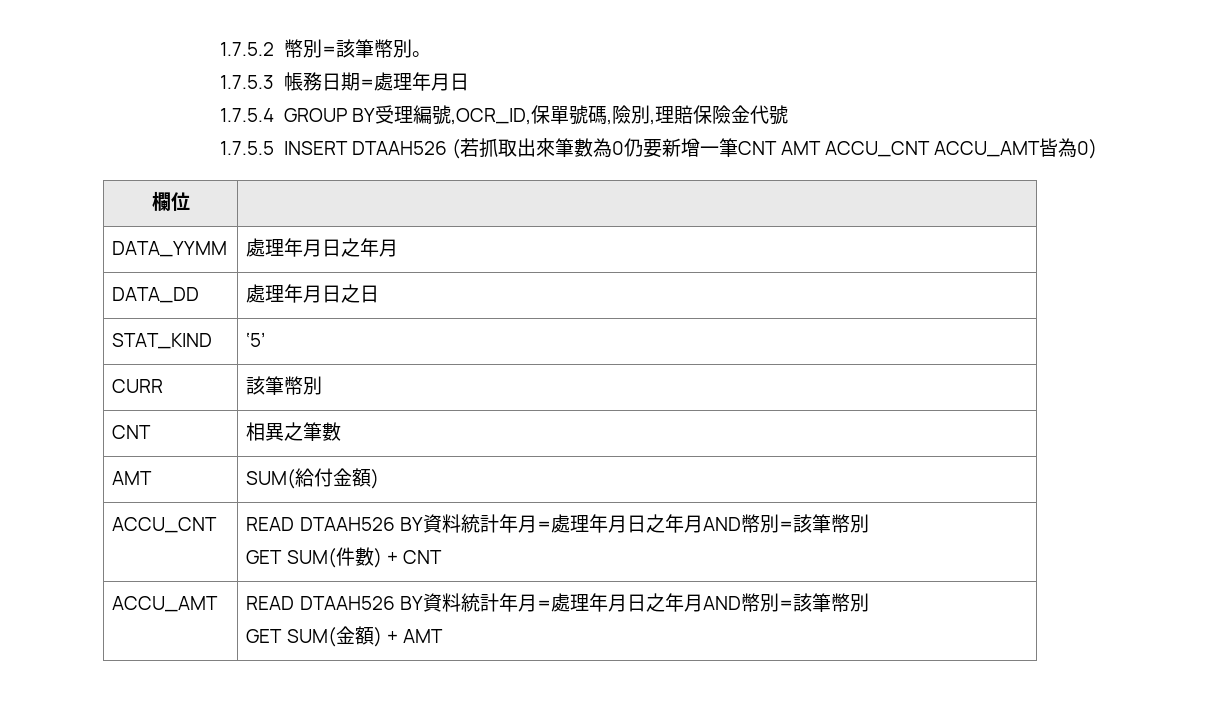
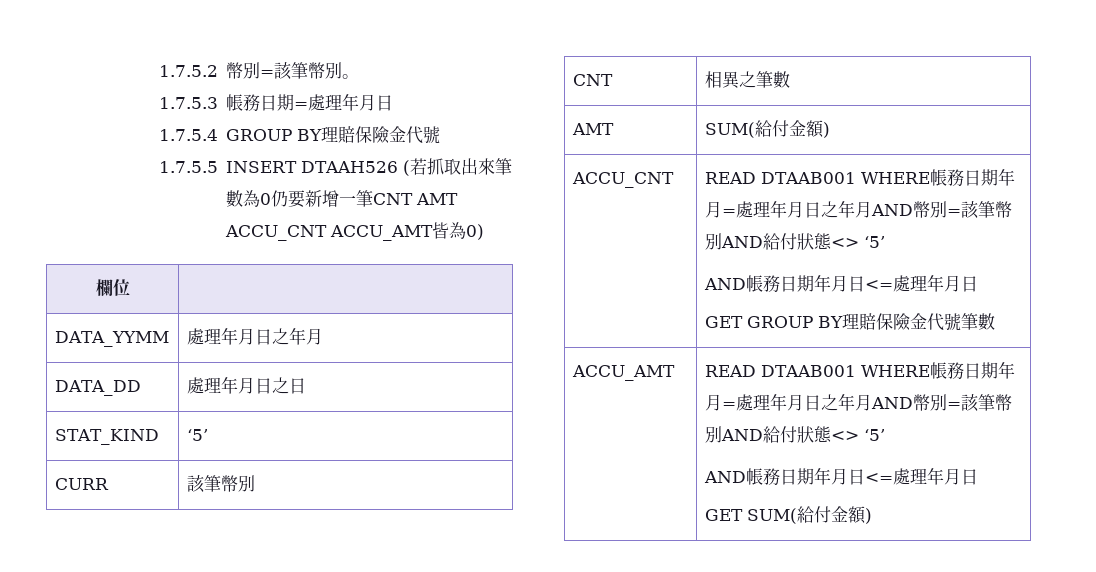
- 1.7.5.4 GROUP BY受理編號,OCR_ID,保單號碼,險別,理賠保險金代號
+ 1.7.5.4 GROUP BY理賠保險金代號
- ACCU_CNT | READ DTAAH526 BY資料統計年月=處理年月日之年月AND幣別=該筆幣別
- GET SUM(件數) + CNT
- ACCU_AMT | READ DTAAH526 BY資料統計年月=處理年月日之年月AND幣別=該筆幣別
- GET SUM(金額) + AMT
+ ACCU_CNT | READ DTAAB001 WHERE帳務日期年月=處理年月日之年月AND幣別=該筆幣別AND給付狀態<> ‘5’
+ AND帳務日期年月日<=處理年月日
+ GET GROUP BY理賠保險金代號筆數
+ ACCU_AMT | READ DTAAB001 WHERE帳務日期年月=處理年月日之年月AND幣別=該筆幣別AND給付狀態<> ‘5’
+ AND帳務日期年月日<=處理年月日
+ GET SUM(給付金額)

